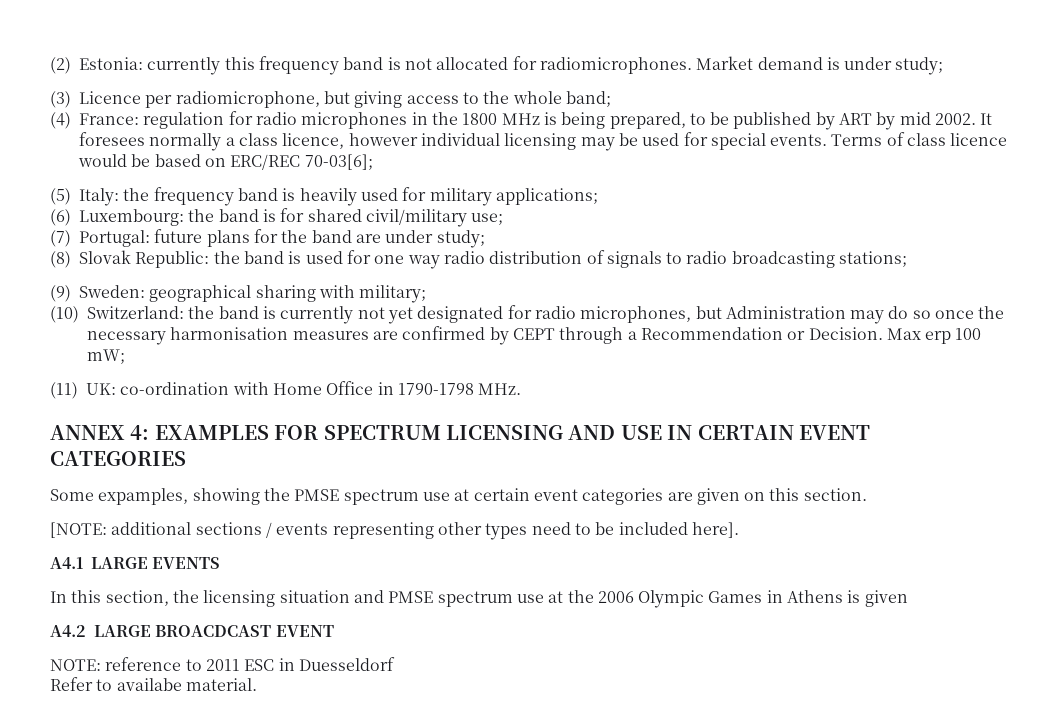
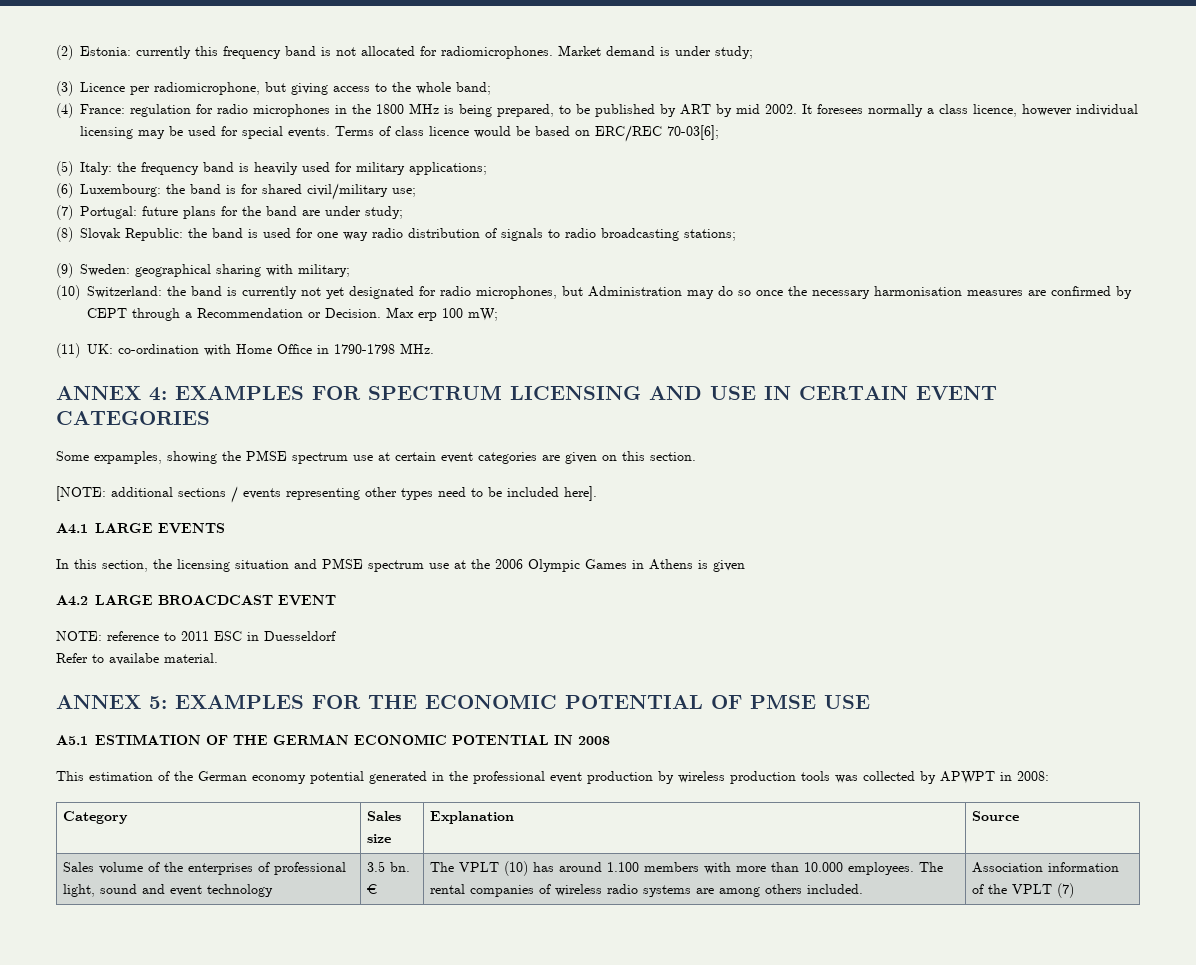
+ ANNEX 5: EXAMPLES FOR THE ECONOMIC POTENTIAL OF PMSE USE
+ A5.1 ESTIMATION OF THE GERMAN ECONOMIC POTENTIAL IN 2008
+ This estimation of the German economy potential generated in the professional event production by wireless production tools was collected by APWPT in 2008:
+ Category | Sales size | Explanation | Source
+ Sales volume of the enterprises of professional light, sound and event technology | 3.5 bn. € | The VPLT (10) has around 1.100 members with more than 10.000 employees. The rental companies of wireless radio systems are among others included. | Association information of the VPLT (7)

